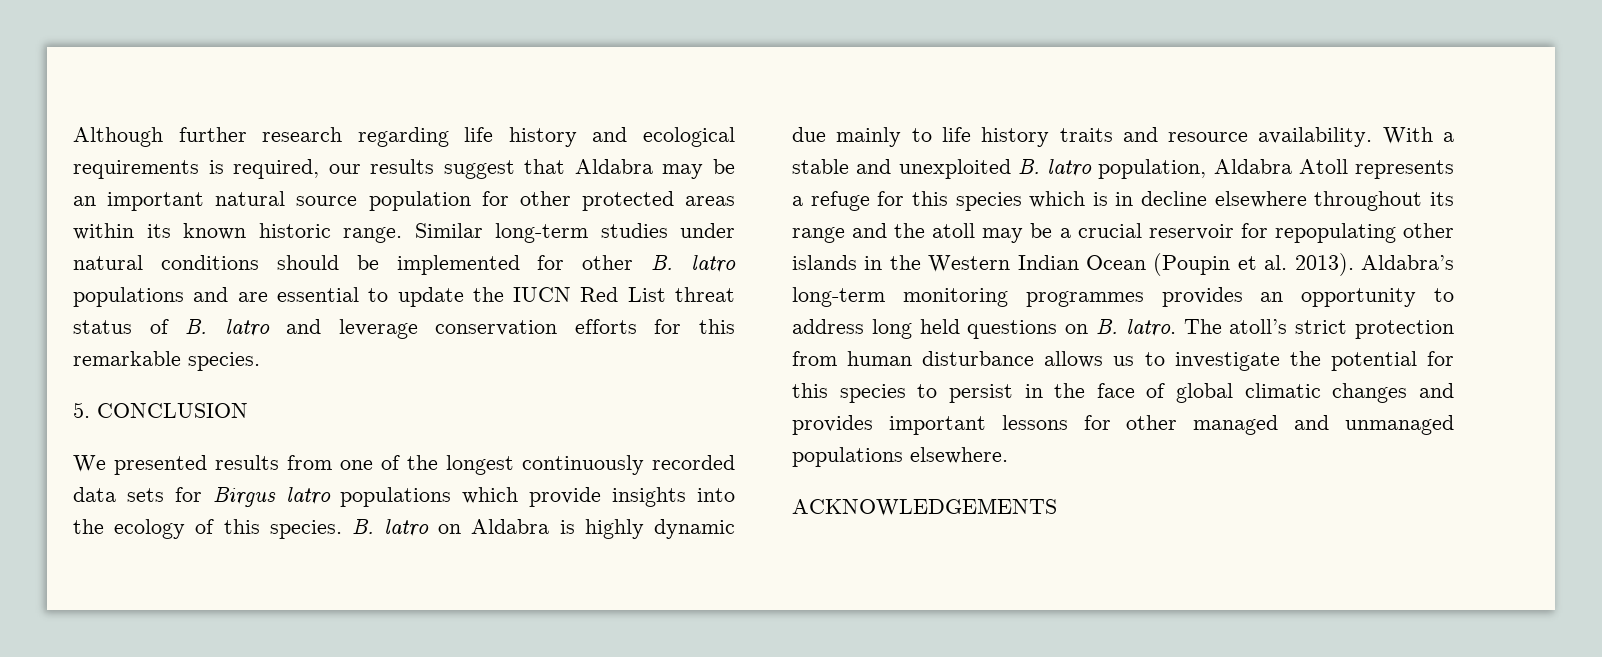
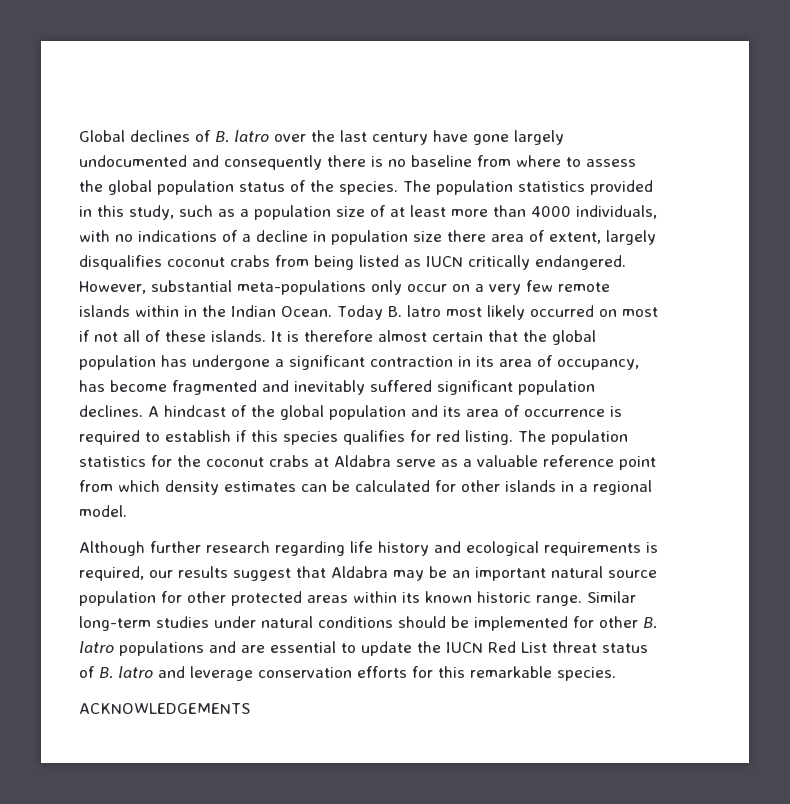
+ Global declines of B. latro over the last century have gone largely undocumented and consequently there is no baseline from where to assess the global population status of the species. The population statistics provided in this study, such as a population size of at least more than 4000 individuals, with no indications of a decline in population size there area of extent, largely disqualifies coconut crabs from being listed as IUCN critically endangered. However, substantial meta-populations only occur on a very few remote islands within in the Indian Ocean. Today B. latro most likely occurred on most if not all of these islands. It is therefore almost certain that the global population has undergone a significant contraction in its area of occupancy, has become fragmented and inevitably suffered significant population declines. A hindcast of the global population and its area of occurrence is required to establish if this species qualifies for red listing. The population statistics for the coconut crabs at Aldabra serve as a valuable reference point from which density estimates can be calculated for other islands in a regional model.
- 5. CONCLUSION
- We presented results from one of the longest continuously recorded data sets for Birgus latro populations which provide insights into the ecology of this species. B. latro on Aldabra is highly dynamic due mainly to life history traits and resource availability. With a stable and unexploited B. latro population, Aldabra Atoll represents a refuge for this species which is in decline elsewhere throughout its range and the atoll may be a crucial reservoir for repopulating other islands in the Western Indian Ocean (Poupin et al. 2013). Aldabra’s long-term monitoring programmes provides an opportunity to address long held questions on B. latro. The atoll’s strict protection from human disturbance allows us to investigate the potential for this species to persist in the face of global climatic changes and provides important lessons for other managed and unmanaged populations elsewhere.

